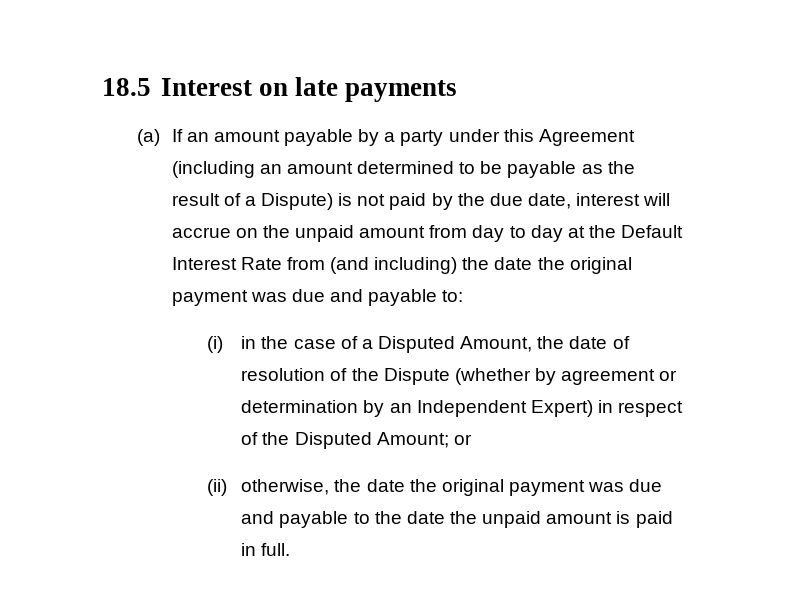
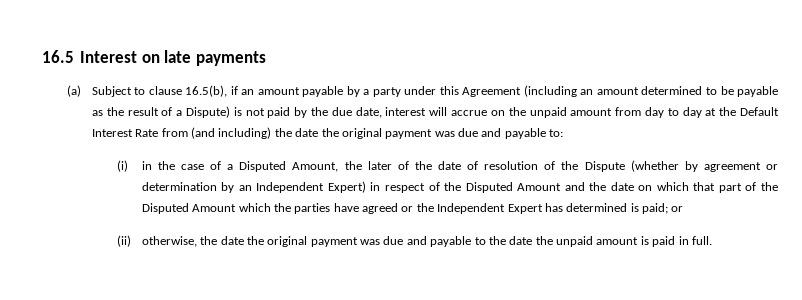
- 18.5 Interest on late payments
+ 16.5 Interest on late payments
- (a) If an amount payable by a party under this Agreement (including an amount determined to be payable as the result of a Dispute) is not paid by the due date, interest will accrue on the unpaid amount from day to day at the Default Interest Rate from (and including) the date the original payment was due and payable to:
+ (a) Subject to clause 16.5(b), if an amount payable by a party under this Agreement (including an amount determined to be payable as the result of a Dispute) is not paid by the due date, interest will accrue on the unpaid amount from day to day at the Default Interest Rate from (and including) the date the original payment was due and payable to:
- (i) in the case of a Disputed Amount, the date of resolution of the Dispute (whether by agreement or determination by an Independent Expert) in respect of the Disputed Amount; or
+ (i) in the case of a Disputed Amount, the later of the date of resolution of the Dispute (whether by agreement or determination by an Independent Expert) in respect of the Disputed Amount and the date on which that part of the Disputed Amount which the parties have agreed or the Independent Expert has determined is paid; or

